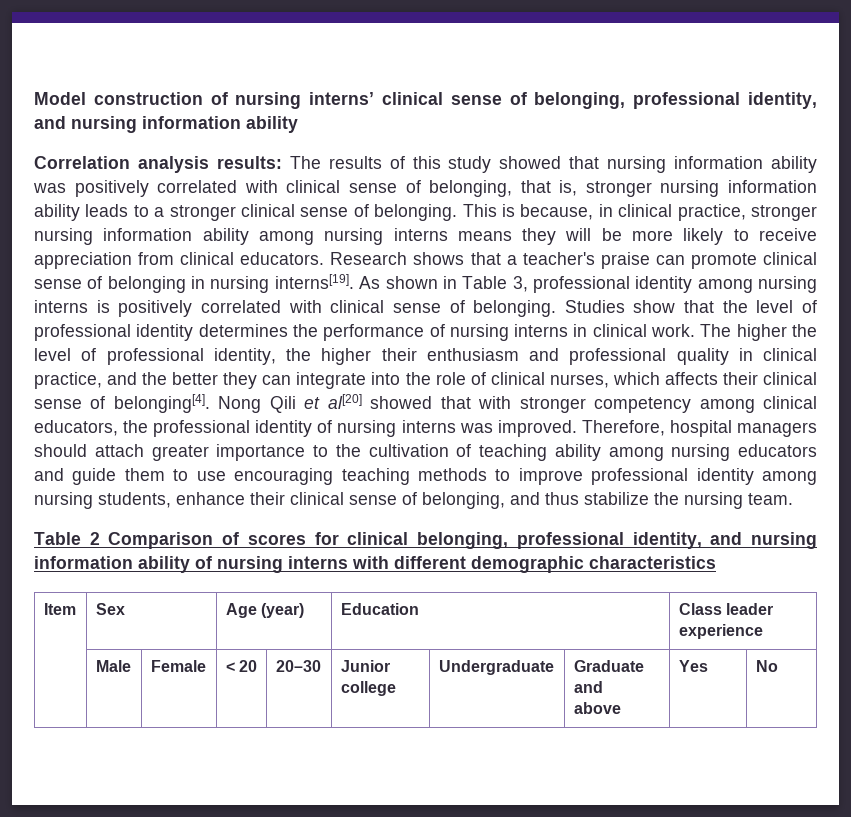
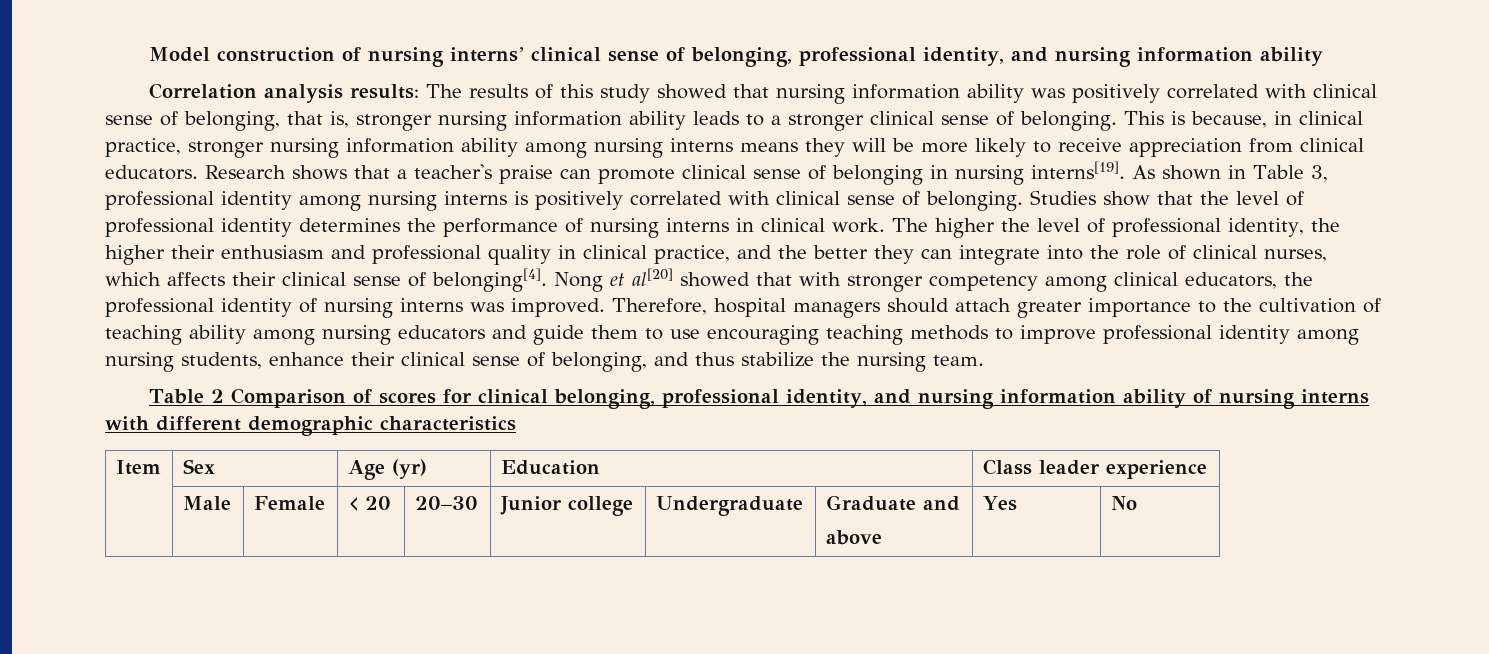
- Nong Qili et al[20] showed that with stronger competency among clinical educators, the professional identity of nursing interns was improved.
+ Nong et al[20] showed that with stronger competency among clinical educators, the professional identity of nursing interns was improved.
- Item | Sex | Age (year) | Education | Class leader experience
+ Item | Sex | Age (yr) | Education | Class leader experience

